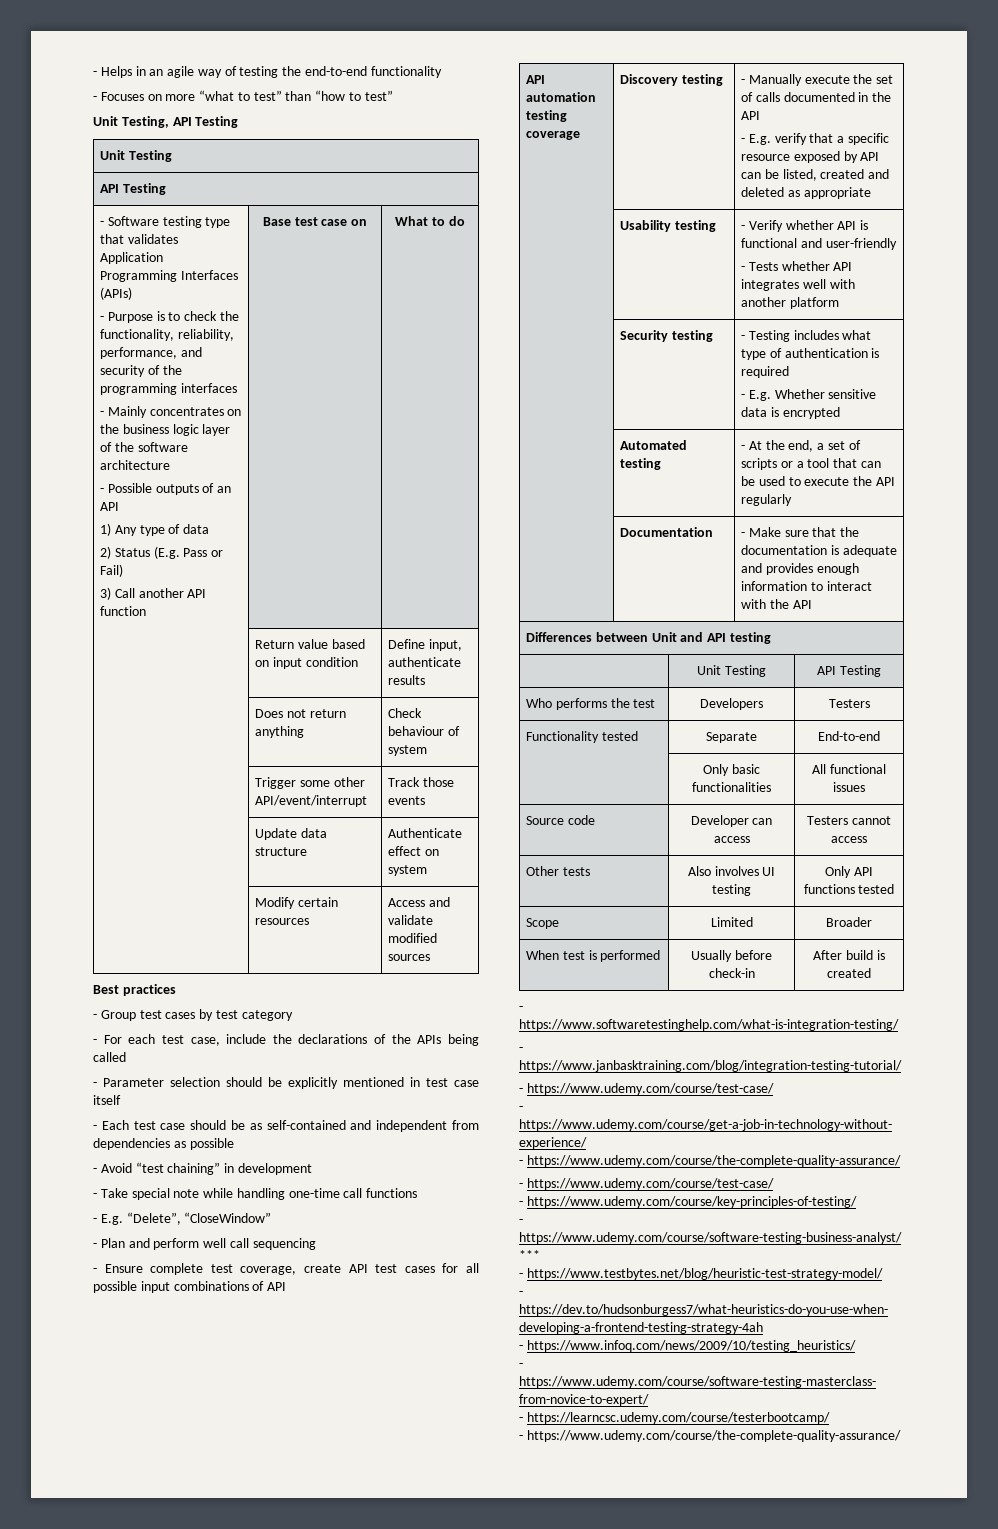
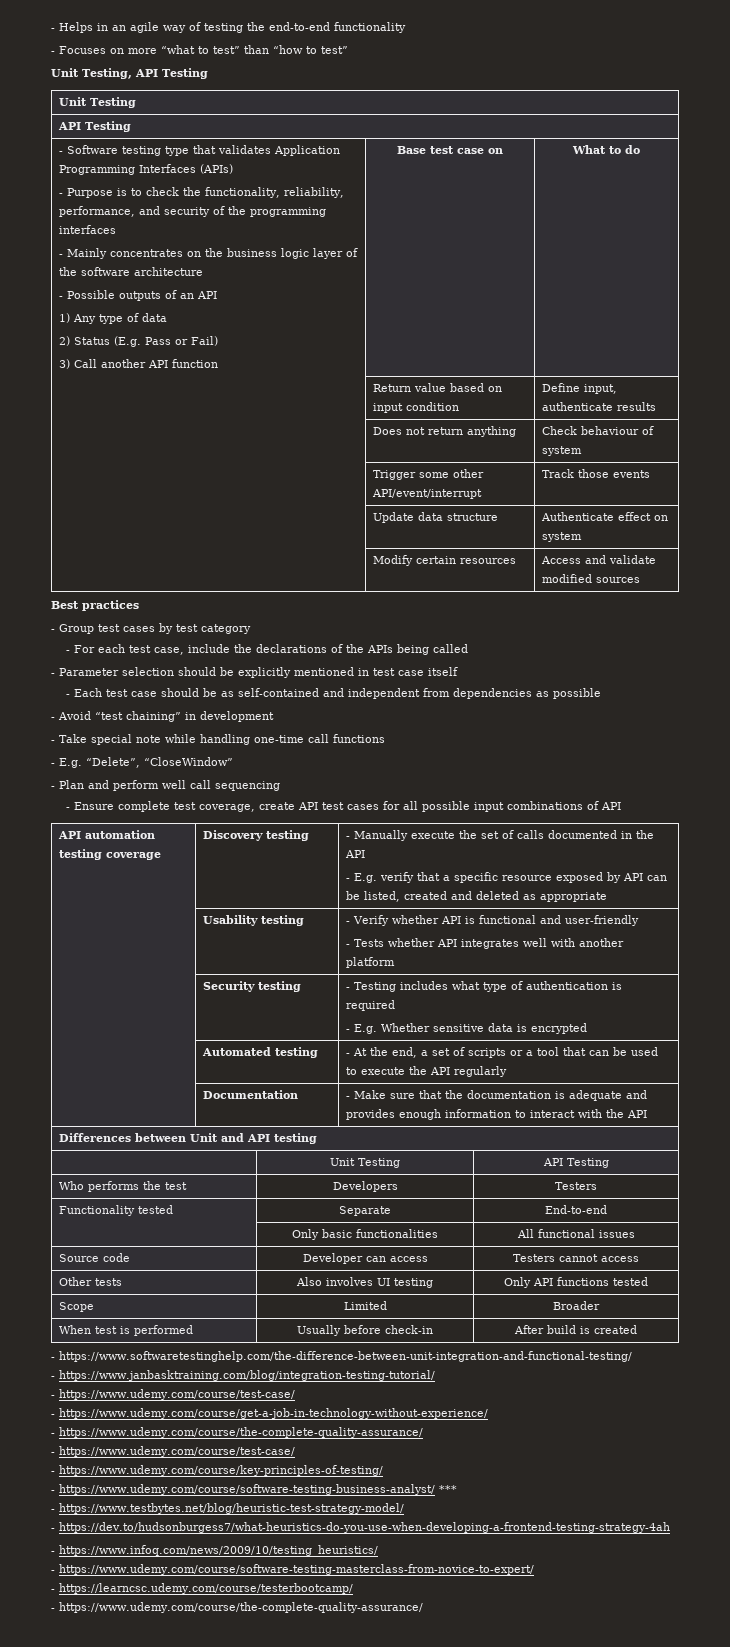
- - https://www.softwaretestinghelp.com/what-is-integration-testing/
+ - https://www.softwaretestinghelp.com/the-difference-between-unit-integration-and-functional-testing/

